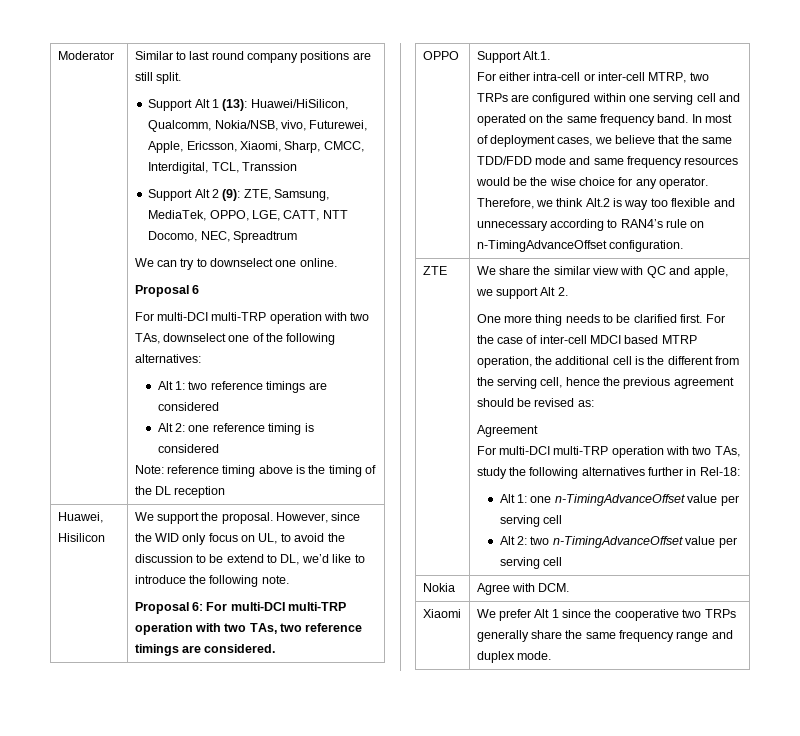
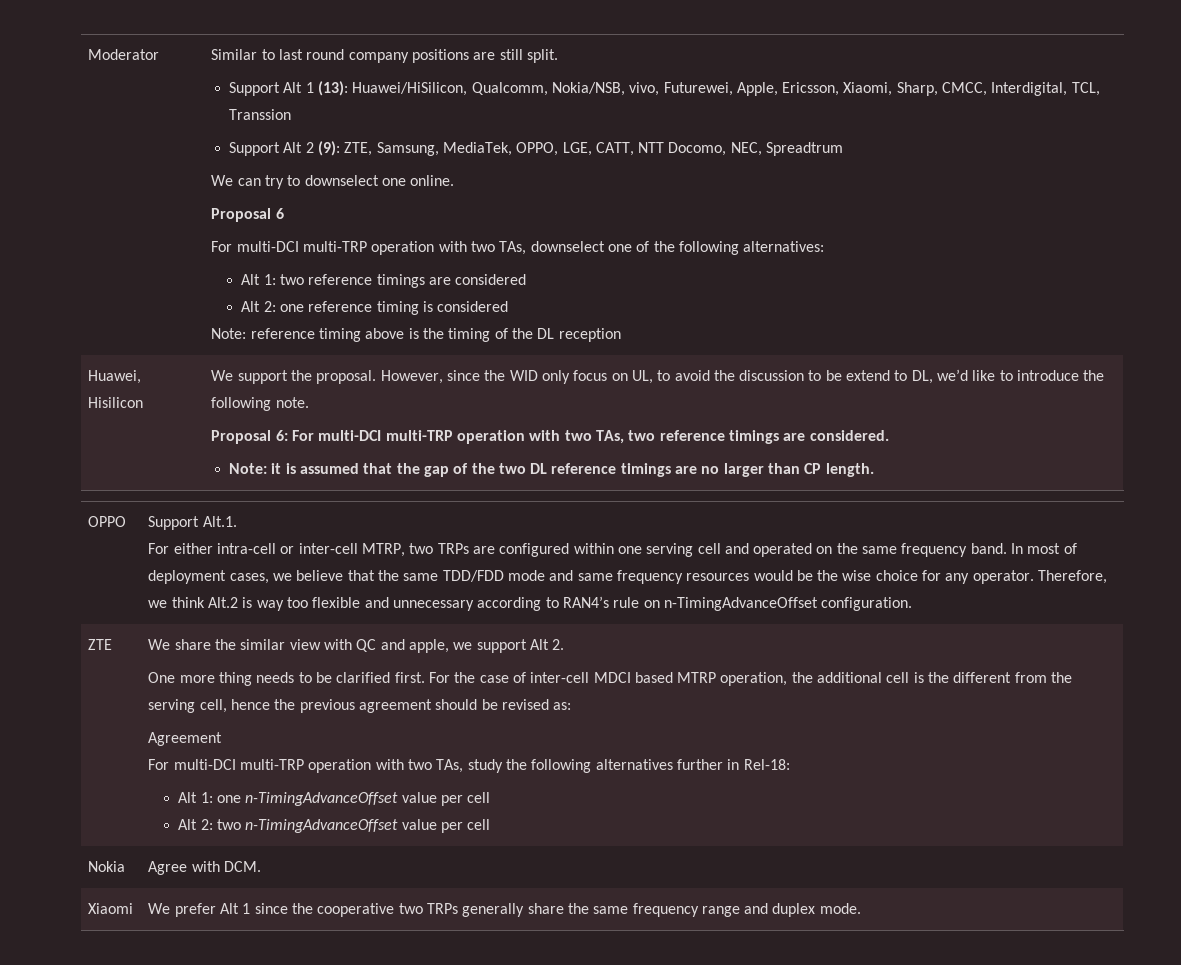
+ Note: it is assumed that the gap of the two DL reference timings are no larger than CP length.
- Alt 1: one n-TimingAdvanceOffset value per serving cell
+ Alt 1: one n-TimingAdvanceOffset value per cell
- Alt 2: two n-TimingAdvanceOffset value per serving cell
+ Alt 2: two n-TimingAdvanceOffset value per cell

